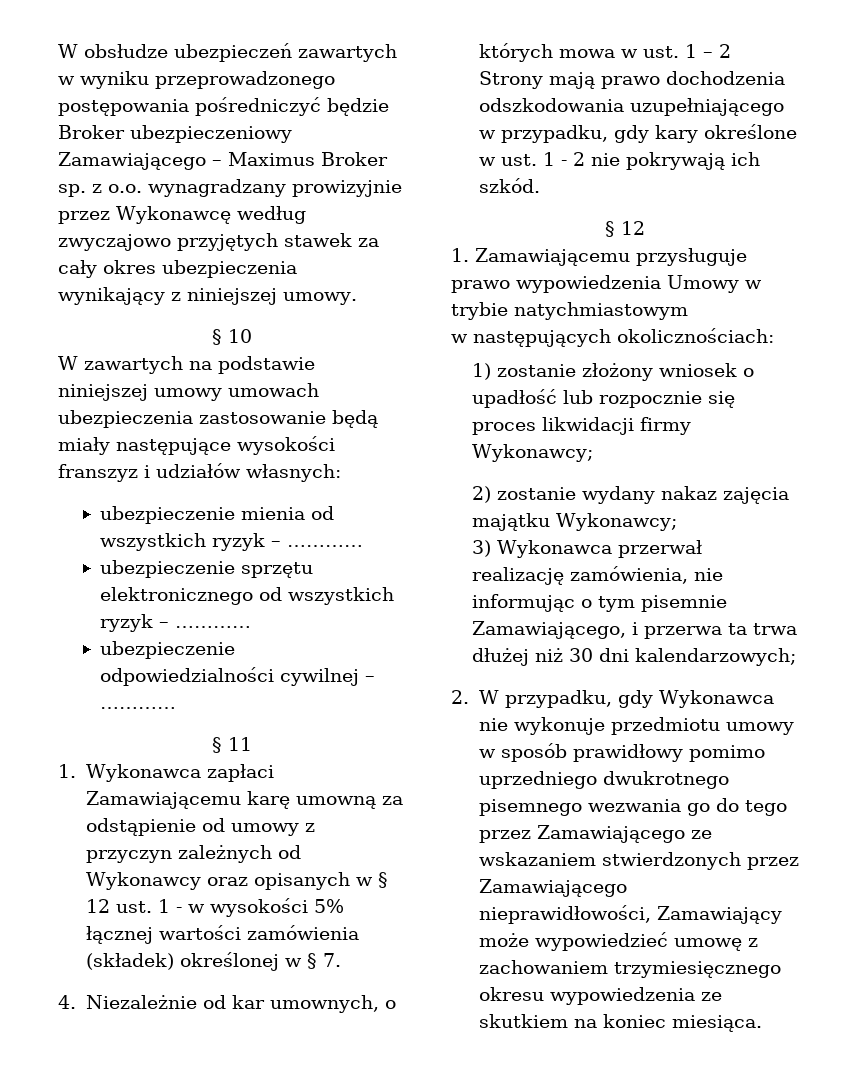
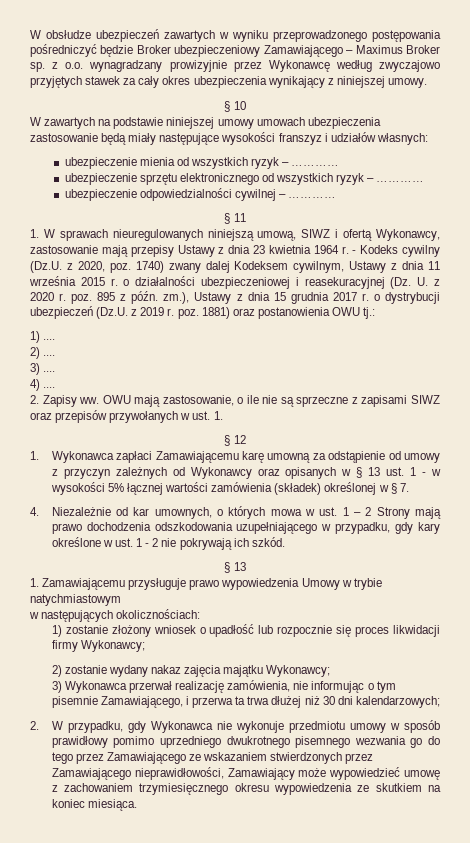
+ 1. W sprawach nieuregulowanych niniejszą umową, SIWZ i ofertą Wykonawcy, zastosowanie mają przepisy Ustawy z dnia 23 kwietnia 1964 r. - Kodeks cywilny (Dz.U. z 2020, poz. 1740) zwany dalej Kodeksem cywilnym, Ustawy z dnia 11 września 2015 r. o działalności ubezpieczeniowej i reasekuracyjnej (Dz. U. z 2020 r. poz. 895 z późn. zm.), Ustawy z dnia 15 grudnia 2017 r. o dystrybucji ubezpieczeń (Dz.U. z 2019 r. poz. 1881) oraz postanowienia OWU tj.:
+ 1) ....
+ 2) ....
+ 3) ....
+ 4) ....
+ 2. Zapisy ww. OWU mają zastosowanie, o ile nie są sprzeczne z zapisami SIWZ oraz przepisów przywołanych w ust. 1.
+ § 12
- 1. Wykonawca zapłaci Zamawiającemu karę umowną za odstąpienie od umowy z przyczyn zależnych od Wykonawcy oraz opisanych w § 12 ust. 1 - w wysokości 5% łącznej wartości zamówienia (składek) określonej w § 7.
+ 1. Wykonawca zapłaci Zamawiającemu karę umowną za odstąpienie od umowy z przyczyn zależnych od Wykonawcy oraz opisanych w § 13 ust. 1 - w wysokości 5% łącznej wartości zamówienia (składek) określonej w § 7.
  4. Niezależnie od kar umownych, o których mowa w ust. 1 – 2 Strony mają prawo dochodzenia odszkodowania uzupełniającego w przypadku, gdy kary określone w ust. 1 - 2 nie pokrywają ich szkód.
- § 12
+ § 13

